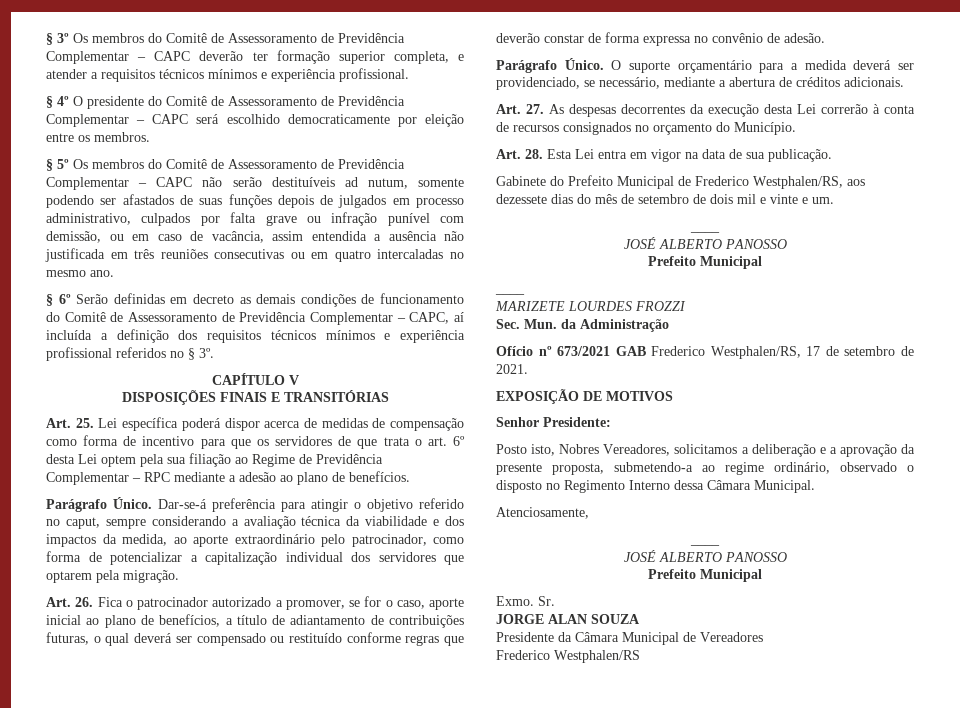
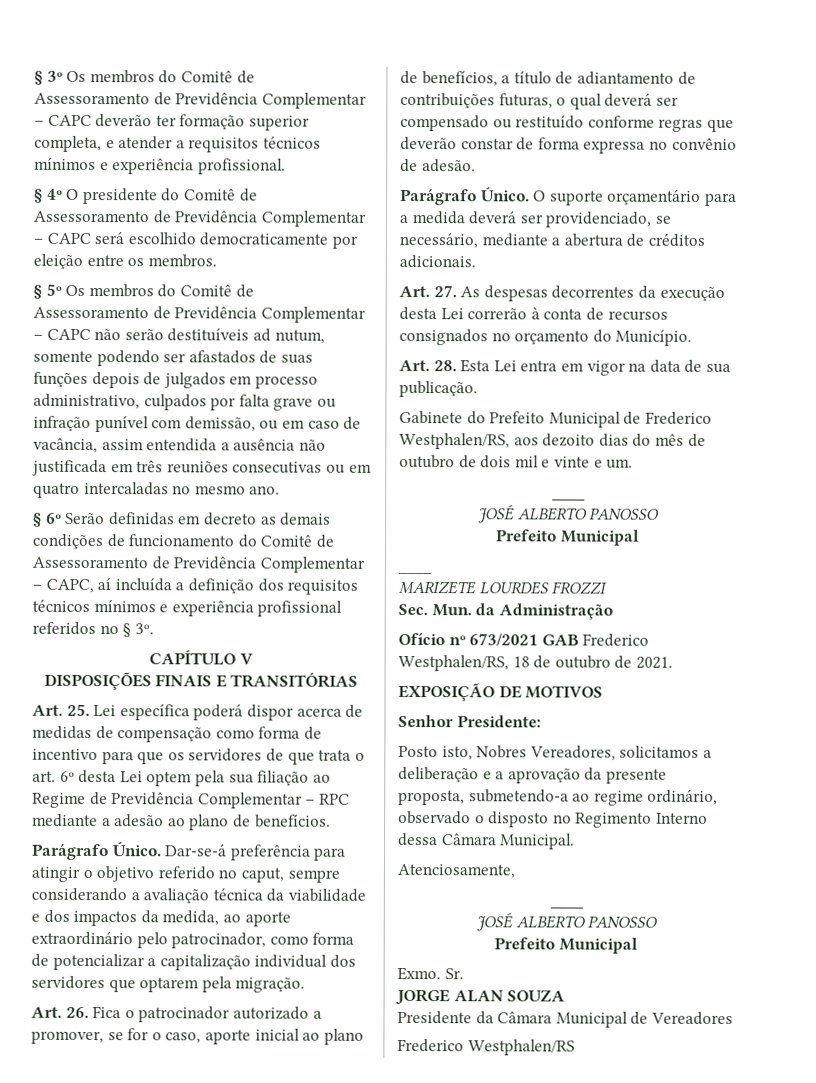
- Gabinete do Prefeito Municipal de Frederico Westphalen/RS, aos dezessete dias do mês de setembro de dois mil e vinte e um.
+ Gabinete do Prefeito Municipal de Frederico Westphalen/RS, aos dezoito dias do mês de outubro de dois mil e vinte e um.
- Ofício nº 673/2021 GAB Frederico Westphalen/RS, 17 de setembro de 2021.
+ Ofício nº 673/2021 GAB Frederico Westphalen/RS, 18 de outubro de 2021.

